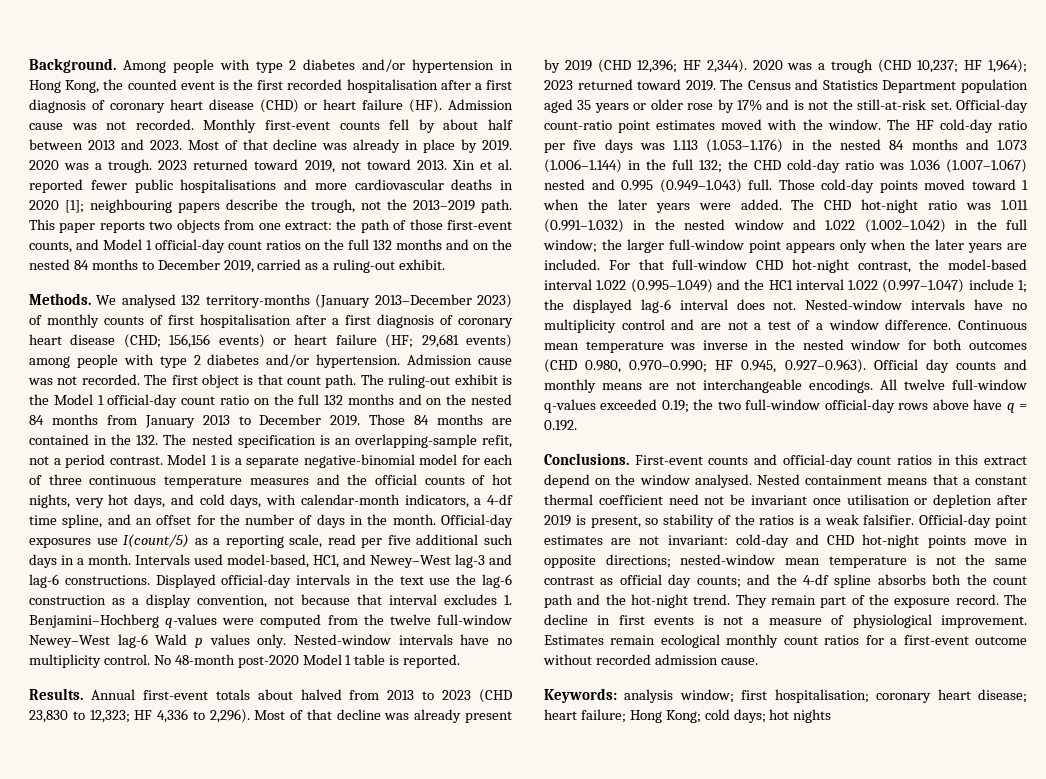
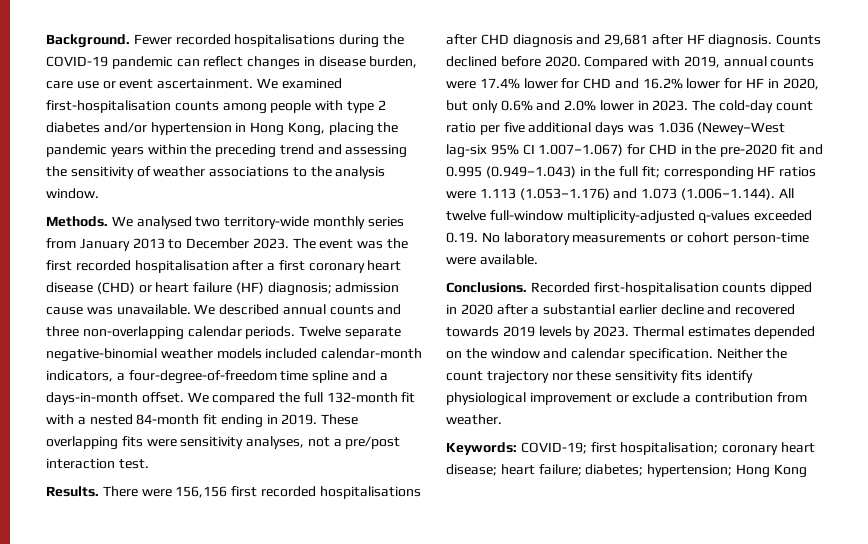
- Among people with type 2 diabetes and/or hypertension in Hong Kong, the counted event is the first recorded hospitalisation after a first diagnosis of coronary heart disease (CHD) or heart failure (HF). Admission cause was not recorded. Monthly first-event counts fell by about half between 2013 and 2023. Most of that decline was already in place by 2019. 2020 was a trough. 2023 returned toward 2019, not toward 2013. Xin et al. reported fewer public hospitalisations and more cardiovascular deaths in 2020 [1]; neighbouring papers describe the trough, not the 2013–2019 path. This paper reports two objects from one extract: the path of those first-event counts, and Model 1 official-day count ratios on the full 132 months and on the nested 84 months to December 2019, carried as a ruling-out exhibit.
- Methods. We analysed 132 territory-months (January 2013–December 2023) of monthly counts of first hospitalisation after a first diagnosis of coronary heart disease (CHD; 156,156 events) or heart failure (HF; 29,681 events) among people with type 2 diabetes and/or hypertension. Admission cause was not recorded. The first object is that count path. The ruling-out exhibit is the Model 1 official-day count ratio on the full 132 months and on the nested 84 months from January 2013 to December 2019. Those 84 months are contained in the 132. The nested specification is an overlapping-sample refit, not a period contrast. Model 1 is a separate negative-binomial model for each of three continuous temperature measures and the official counts of hot nights, very hot days, and cold days, with calendar-month indicators, a 4-df time spline, and an offset for the number of days in the month. Official-day exposures use I(count/5) as a reporting scale, read per five additional such days in a month. Intervals used model-based, HC1, and Newey–West lag-3 and lag-6 constructions. Displayed official-day intervals in the text use the lag-6 construction as a display convention, not because that interval excludes 1. Benjamini–Hochberg q-values were computed from the twelve full-window Newey–West lag-6 Wald p values only. Nested-window intervals have no multiplicity control. No 48-month post-2020 Model 1 table is reported.
- Results. Annual first-event totals about halved from 2013 to 2023 (CHD 23,830 to 12,323; HF 4,336 to 2,296). Most of that decline was already present by 2019 (CHD 12,396; HF 2,344). 2020 was a trough (CHD 10,237; HF 1,964); 2023 returned toward 2019. The Census and Statistics Department population aged 35 years or older rose by 17% and is not the still-at-risk set. Official-day count-ratio point estimates moved with the window. The HF cold-day ratio per five days was 1.113 (1.053–1.176) in the nested 84 months and 1.073 (1.006–1.144) in the full 132; the CHD cold-day ratio was 1.036 (1.007–1.067) nested and 0.995 (0.949–1.043) full. Those cold-day points moved toward 1 when the later years were added. The CHD hot-night ratio was 1.011 (0.991–1.032) in the nested window and 1.022 (1.002–1.042) in the full window; the larger full-window point appears only when the later years are included. For that full-window CHD hot-night contrast, the model-based interval 1.022 (0.995–1.049) and the HC1 interval 1.022 (0.997–1.047) include 1; the displayed lag-6 interval does not. Nested-window intervals have no multiplicity control and are not a test of a window difference. Continuous mean temperature was inverse in the nested window for both outcomes (CHD 0.980, 0.970–0.990; HF 0.945, 0.927–0.963). Official day counts and monthly means are not interchangeable encodings. All twelve full-window q-values exceeded 0.19; the two full-window official-day rows above have q = 0.192.
- Conclusions. First-event counts and official-day count ratios in this extract depend on the window analysed. Nested containment means that a constant thermal coefficient need not be invariant once utilisation or depletion after 2019 is present, so stability of the ratios is a weak falsifier. Official-day point estimates are not invariant: cold-day and CHD hot-night points move in opposite directions; nested-window mean temperature is not the same contrast as official day counts; and the 4-df spline absorbs both the count path and the hot-night trend. They remain part of the exposure record. The decline in first events is not a measure of physiological improvement. Estimates remain ecological monthly count ratios for a first-event outcome without recorded admission cause.
+ Fewer recorded hospitalisations during the COVID-19 pandemic can reflect changes in disease burden, care use or event ascertainment. We examined first-hospitalisation counts among people with type 2 diabetes and/or hypertension in Hong Kong, placing the pandemic years within the preceding trend and assessing the sensitivity of weather associations to the analysis window.
+ Methods. We analysed two territory-wide monthly series from January 2013 to December 2023. The event was the first recorded hospitalisation after a first coronary heart disease (CHD) or heart failure (HF) diagnosis; admission cause was unavailable. We described annual counts and three non-overlapping calendar periods. Twelve separate negative-binomial weather models included calendar-month indicators, a four-degree-of-freedom time spline and a days-in-month offset. We compared the full 132-month fit with a nested 84-month fit ending in 2019. These overlapping fits were sensitivity analyses, not a pre/post interaction test.
+ Results. There were 156,156 first recorded hospitalisations after CHD diagnosis and 29,681 after HF diagnosis. Counts declined before 2020. Compared with 2019, annual counts were 17.4% lower for CHD and 16.2% lower for HF in 2020, but only 0.6% and 2.0% lower in 2023. The cold-day count ratio per five additional days was 1.036 (Newey–West lag-six 95% CI 1.007–1.067) for CHD in the pre-2020 fit and 0.995 (0.949–1.043) in the full fit; corresponding HF ratios were 1.113 (1.053–1.176) and 1.073 (1.006–1.144). All twelve full-window multiplicity-adjusted q-values exceeded 0.19. No laboratory measurements or cohort person-time were available.
+ Conclusions. Recorded first-hospitalisation counts dipped in 2020 after a substantial earlier decline and recovered towards 2019 levels by 2023. Thermal estimates depended on the window and calendar specification. Neither the count trajectory nor these sensitivity fits identify physiological improvement or exclude a contribution from weather.
- Keywords: analysis window; first hospitalisation; coronary heart disease; heart failure; Hong Kong; cold days; hot nights
+ Keywords: COVID-19; first hospitalisation; coronary heart disease; heart failure; diabetes; hypertension; Hong Kong

